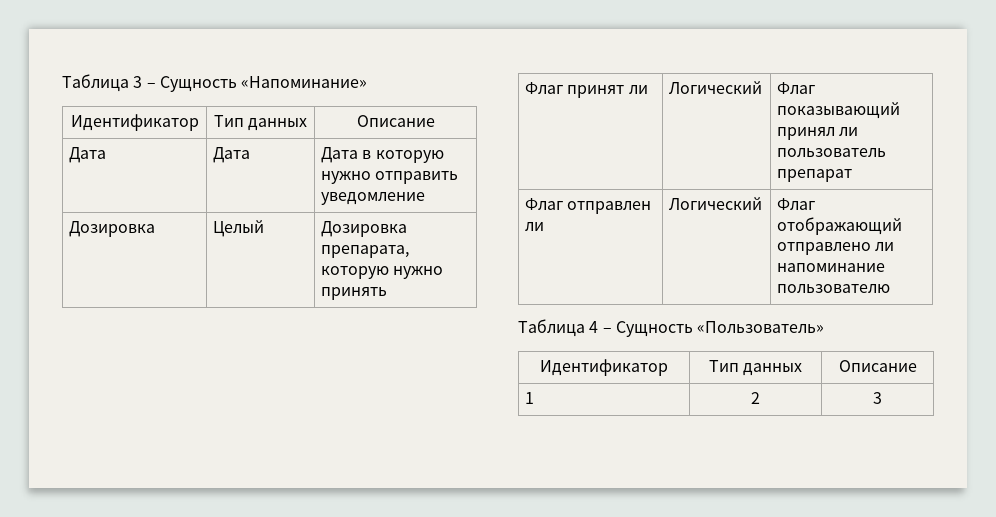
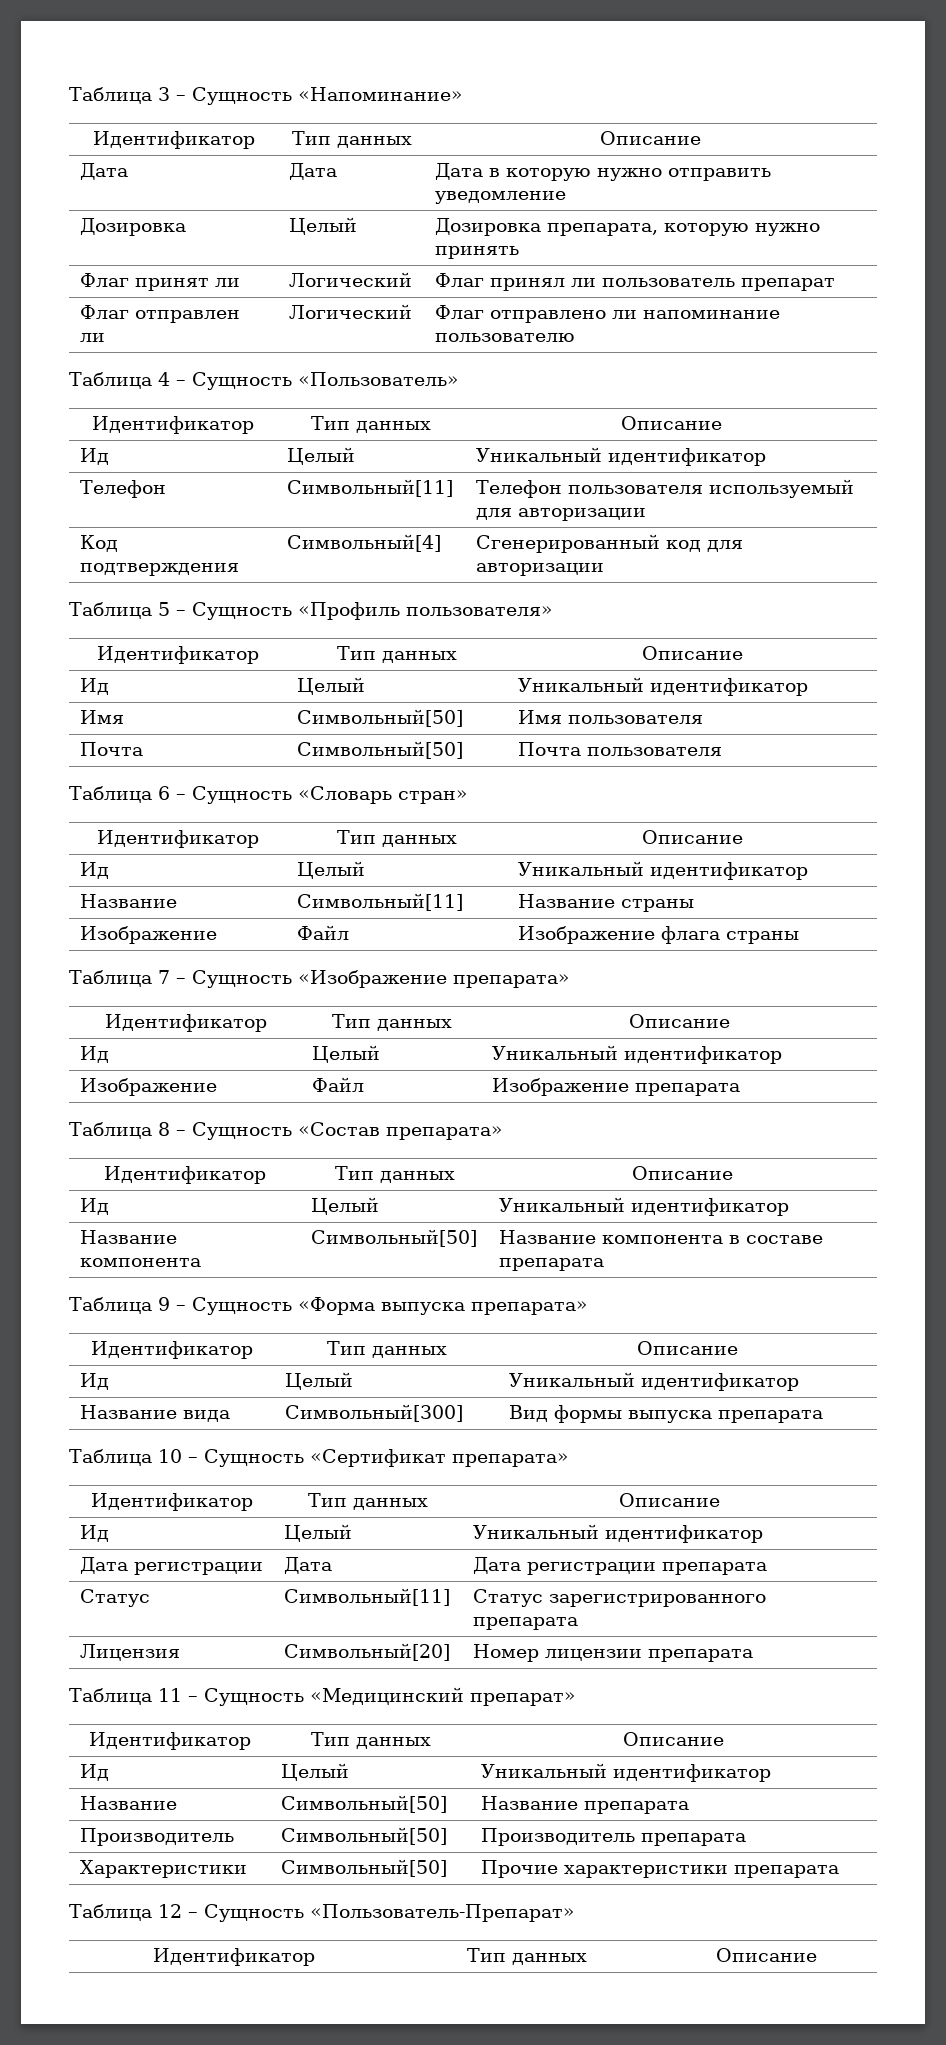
- Флаг принят ли | Логический | Флаг показывающий принял ли пользователь препарат
+ Флаг принят ли | Логический | Флаг принял ли пользователь препарат
- Флаг отправлен ли | Логический | Флаг отображающий отправлено ли напоминание пользователю
+ Флаг отправлен ли | Логический | Флаг отправлено ли напоминание пользователю
  Таблица 4 – Сущность «Пользователь»
  Идентификатор | Тип данных | Описание
- 1 | 2 | 3
+ Ид | Целый | Уникальный идентификатор
+ Телефон | Символьный[11] | Телефон пользователя используемый для авторизации
+ Код подтверждения | Символьный[4] | Сгенерированный код для авторизации
+ Таблица 5 – Сущность «Профиль пользователя»
+ Идентификатор | Тип данных | Описание
+ Ид | Целый | Уникальный идентификатор
+ Имя | Символьный[50] | Имя пользователя
+ Почта | Символьный[50] | Почта пользователя
+ Таблица 6 – Сущность «Словарь стран»
+ Идентификатор | Тип данных | Описание
+ Ид | Целый | Уникальный идентификатор
+ Название | Символьный[11] | Название страны
+ Изображение | Файл | Изображение флага страны
+ Таблица 7 – Сущность «Изображение препарата»
+ Идентификатор | Тип данных | Описание
+ Ид | Целый | Уникальный идентификатор
+ Изображение | Файл | Изображение препарата
+ Таблица 8 – Сущность «Состав препарата»
+ Идентификатор | Тип данных | Описание
+ Ид | Целый | Уникальный идентификатор
+ Название компонента | Символьный[50] | Название компонента в составе препарата
+ Таблица 9 – Сущность «Форма выпуска препарата»
+ Идентификатор | Тип данных | Описание
+ Ид | Целый | Уникальный идентификатор
+ Название вида | Символьный[300] | Вид формы выпуска препарата
+ Таблица 10 – Сущность «Сертификат препарата»
+ Идентификатор | Тип данных | Описание
+ Ид | Целый | Уникальный идентификатор
+ Дата регистрации | Дата | Дата регистрации препарата
+ Статус | Символьный[11] | Статус зарегистрированного препарата
+ Лицензия | Символьный[20] | Номер лицензии препарата
+ Таблица 11 – Сущность «Медицинский препарат»
+ Идентификатор | Тип данных | Описание
+ Ид | Целый | Уникальный идентификатор
+ Название | Символьный[50] | Название препарата
+ Производитель | Символьный[50] | Производитель препарата
+ Характеристики | Символьный[50] | Прочие характеристики препарата
+ Таблица 12 – Сущность «Пользователь-Препарат»
+ Идентификатор | Тип данных | Описание

